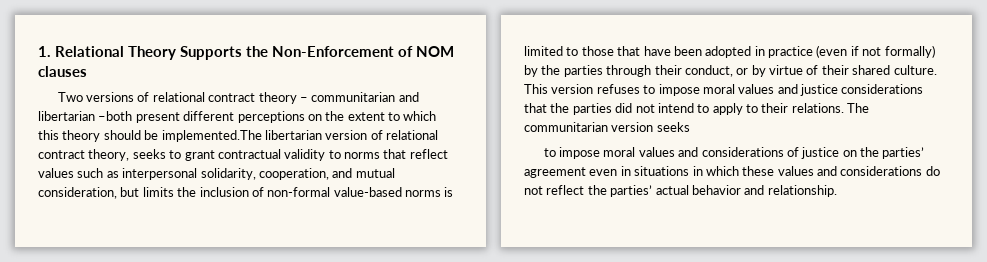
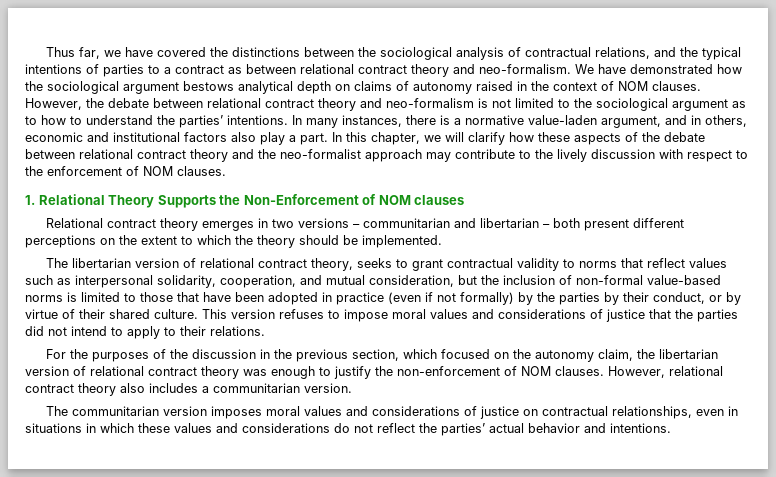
+ Thus far, we have covered the distinctions between the sociological analysis of contractual relations, and the typical intentions of parties to a contract as between relational contract theory and neo-formalism. We have demonstrated how the sociological argument bestows analytical depth on claims of autonomy raised in the context of NOM clauses. However, the debate between relational contract theory and neo-formalism is not limited to the sociological argument as to how to understand the parties’ intentions. In many instances, there is a normative value-laden argument, and in others, economic and institutional factors also play a part. In this chapter, we will clarify how these aspects of the debate between relational contract theory and the neo-formalist approach may contribute to the lively discussion with respect to the enforcement of NOM clauses.
- Two versions of relational contract theory – communitarian and libertarian –both present different perceptions on the extent to which this theory should be implemented.The libertarian version of relational contract theory, seeks to grant contractual validity to norms that reflect values such as interpersonal solidarity, cooperation, and mutual consideration, but limits the inclusion of non-formal value-based norms is limited to those that have been adopted in practice (even if not formally) by the parties through their conduct, or by virtue of their shared culture.
+ Relational contract theory emerges in two versions – communitarian and libertarian – both present different perceptions on the extent to which the theory should be implemented.
+ The libertarian version of relational contract theory, seeks to grant contractual validity to norms that reflect values such as interpersonal solidarity, cooperation, and mutual consideration, but the inclusion of non-formal value-based norms is limited to those that have been adopted in practice (even if not formally) by the parties by their conduct, or by virtue of their shared culture.
- This version refuses to impose moral values and justice considerations that the parties did not intend to apply to their relations. The communitarian version seeks
- to impose moral values and considerations of justice on the parties’ agreement even in situations in which these values and considerations do not reflect the parties’ actual behavior and relationship.
+ This version refuses to impose moral values and considerations of justice that the parties did not intend to apply to their relations.
+ For the purposes of the discussion in the previous section, which focused on the autonomy claim, the libertarian version of relational contract theory was enough to justify the non-enforcement of NOM clauses. However, relational contract theory also includes a communitarian version.
+ The communitarian version imposes moral values and considerations of justice on contractual relationships, even in situations in which these values and considerations do not reflect the parties’ actual behavior and intentions.

